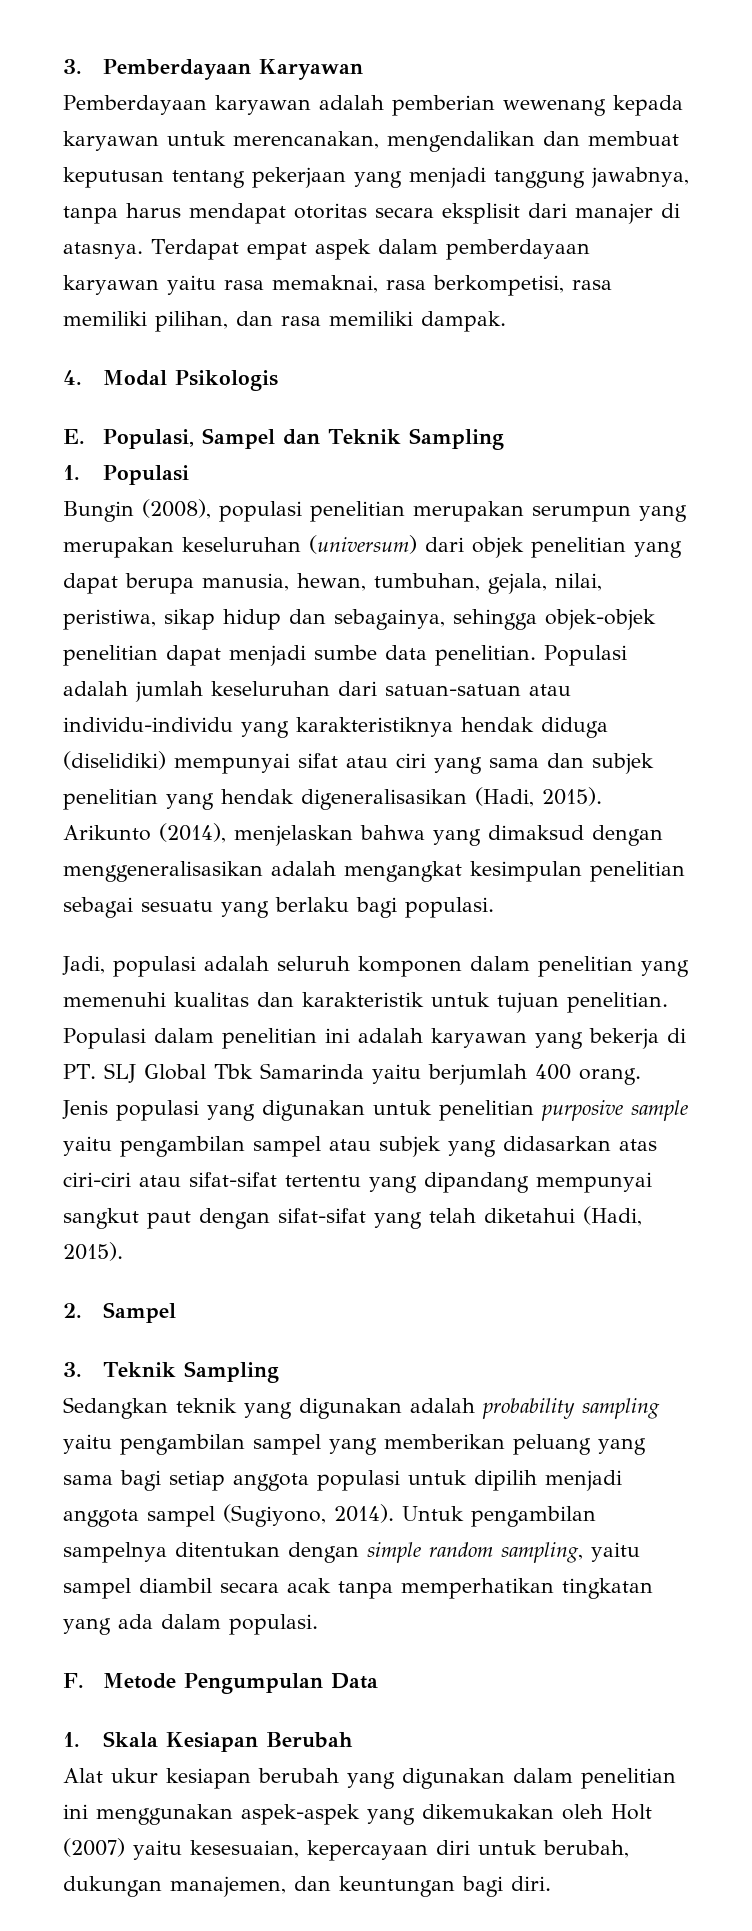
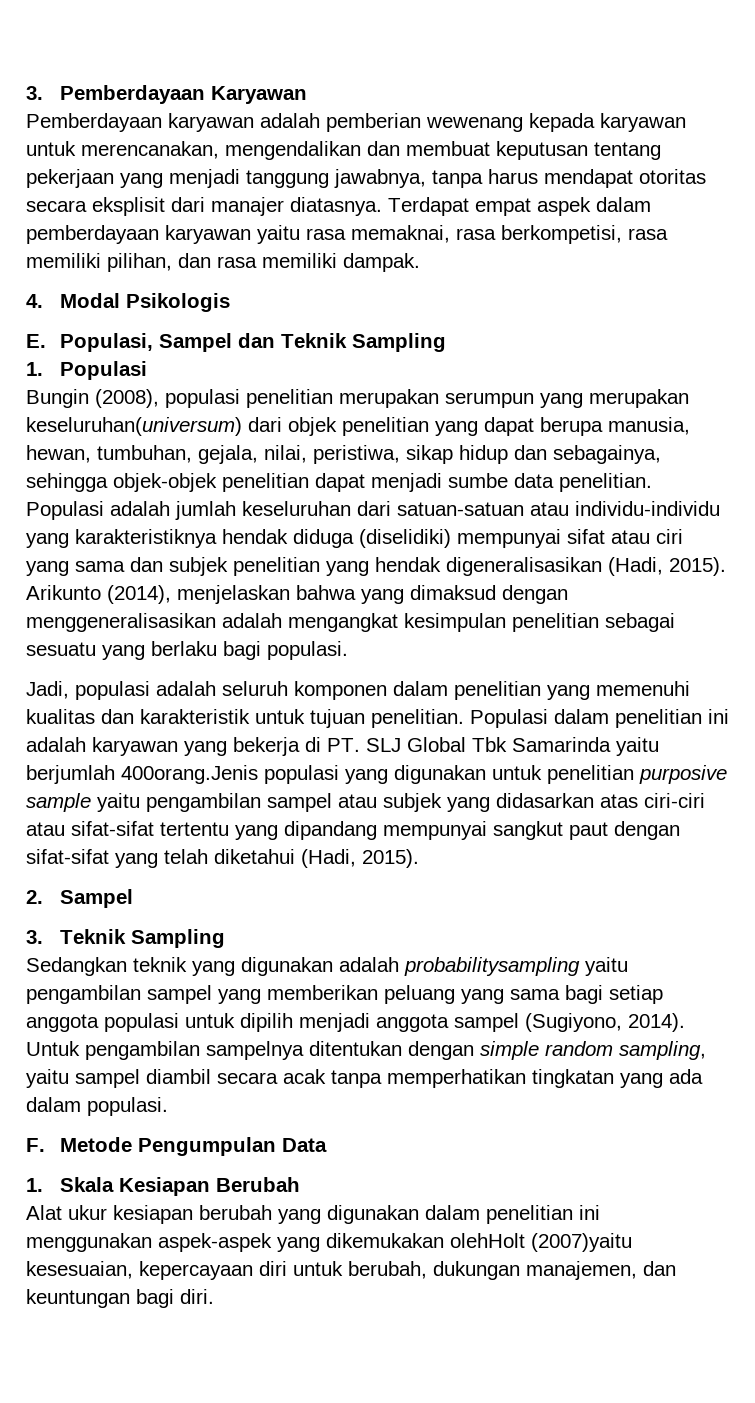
- Pemberdayaan karyawan adalah pemberian wewenang kepada karyawan untuk merencanakan, mengendalikan dan membuat keputusan tentang pekerjaan yang menjadi tanggung jawabnya, tanpa harus mendapat otoritas secara eksplisit dari manajer di atasnya.
+ Pemberdayaan karyawan adalah pemberian wewenang kepada karyawan untuk merencanakan, mengendalikan dan membuat keputusan tentang pekerjaan yang menjadi tanggung jawabnya, tanpa harus mendapat otoritas secara eksplisit dari manajer diatasnya.
- Bungin (2008), populasi penelitian merupakan serumpun yang merupakan keseluruhan (universum) dari objek penelitian yang dapat berupa manusia, hewan, tumbuhan, gejala, nilai, peristiwa, sikap hidup dan sebagainya, sehingga objek-objek penelitian dapat menjadi sumbe data penelitian.
+ Bungin (2008), populasi penelitian merupakan serumpun yang merupakan keseluruhan(universum) dari objek penelitian yang dapat berupa manusia, hewan, tumbuhan, gejala, nilai, peristiwa, sikap hidup dan sebagainya, sehingga objek-objek penelitian dapat menjadi sumbe data penelitian.
- Populasi dalam penelitian ini adalah karyawan yang bekerja di PT. SLJ Global Tbk Samarinda yaitu berjumlah 400 orang. Jenis populasi yang digunakan untuk penelitian purposive sample yaitu pengambilan sampel atau subjek yang didasarkan atas ciri-ciri atau sifat-sifat tertentu yang dipandang mempunyai sangkut paut dengan sifat-sifat yang telah diketahui (Hadi, 2015).
+ Populasi dalam penelitian ini adalah karyawan yang bekerja di PT. SLJ Global Tbk Samarinda yaitu berjumlah 400orang.Jenis populasi yang digunakan untuk penelitian purposive sample yaitu pengambilan sampel atau subjek yang didasarkan atas ciri-ciri atau sifat-sifat tertentu yang dipandang mempunyai sangkut paut dengan sifat-sifat yang telah diketahui (Hadi, 2015).
- Sedangkan teknik yang digunakan adalah probability sampling yaitu pengambilan sampel yang memberikan peluang yang sama bagi setiap anggota populasi untuk dipilih menjadi anggota sampel (Sugiyono, 2014).
+ Sedangkan teknik yang digunakan adalah probabilitysampling yaitu pengambilan sampel yang memberikan peluang yang sama bagi setiap anggota populasi untuk dipilih menjadi anggota sampel (Sugiyono, 2014).
- Alat ukur kesiapan berubah yang digunakan dalam penelitian ini menggunakan aspek-aspek yang dikemukakan oleh Holt (2007) yaitu kesesuaian, kepercayaan diri untuk berubah, dukungan manajemen, dan keuntungan bagi diri.
+ Alat ukur kesiapan berubah yang digunakan dalam penelitian ini menggunakan aspek-aspek yang dikemukakan olehHolt (2007)yaitu kesesuaian, kepercayaan diri untuk berubah, dukungan manajemen, dan keuntungan bagi diri.

